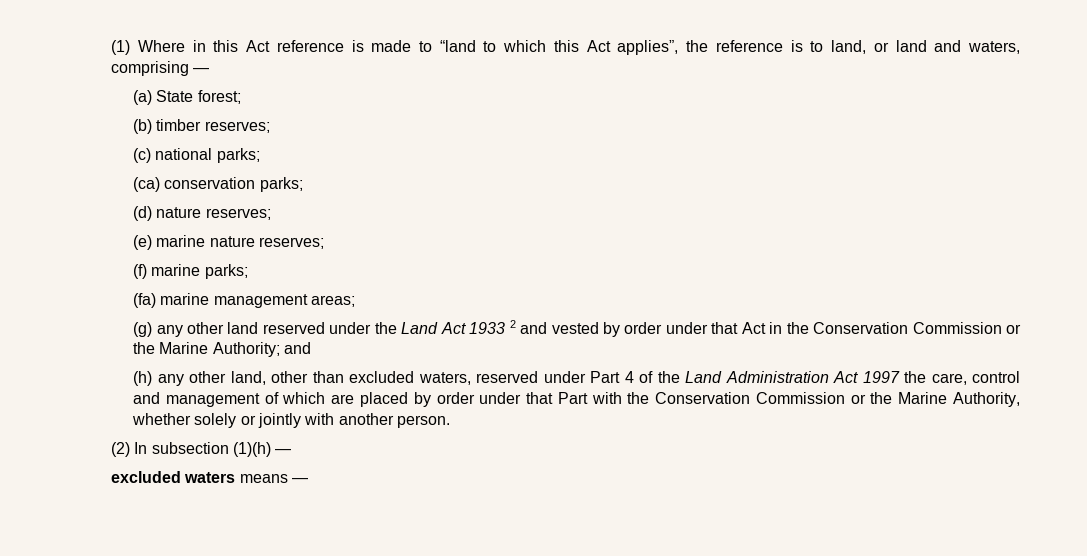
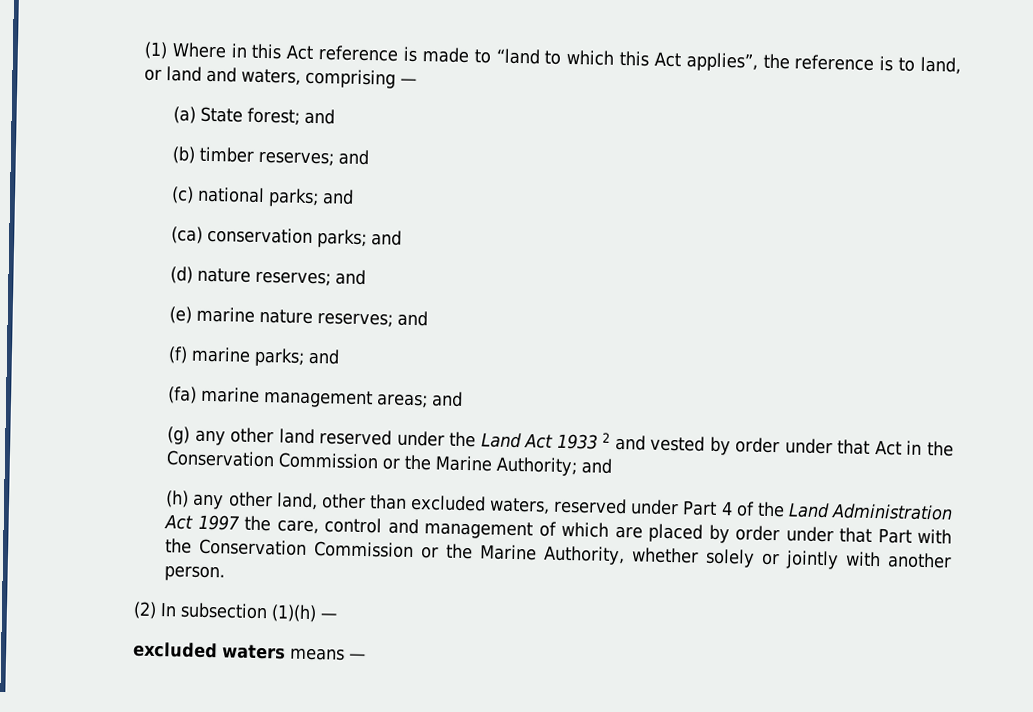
- (a) State forest;
+ (a) State forest; and
- (b) timber reserves;
+ (b) timber reserves; and
- (c) national parks;
+ (c) national parks; and
- (ca) conservation parks;
+ (ca) conservation parks; and
- (d) nature reserves;
+ (d) nature reserves; and
- (e) marine nature reserves;
+ (e) marine nature reserves; and
- (f) marine parks;
+ (f) marine parks; and
- (fa) marine management areas;
+ (fa) marine management areas; and

